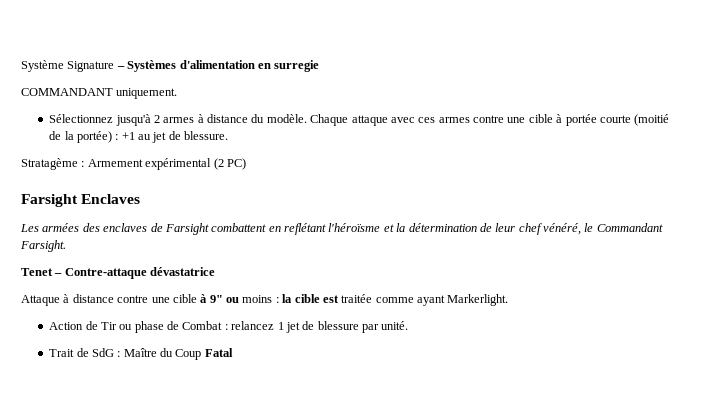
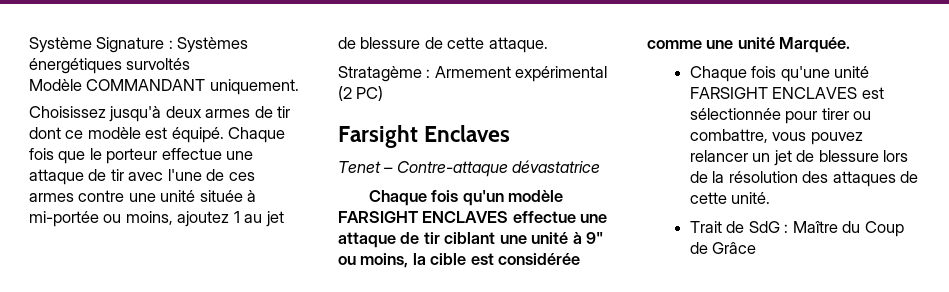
- Système Signature – Systèmes d'alimentation en surregie
- COMMANDANT uniquement.
- Sélectionnez jusqu'à 2 armes à distance du modèle. Chaque attaque avec ces armes contre une cible à portée courte (moitié de la portée) : +1 au jet de blessure.
+ Système Signature : Systèmes énergétiques survoltés
+ Modèle COMMANDANT uniquement.
+ Choisissez jusqu'à deux armes de tir dont ce modèle est équipé. Chaque fois que le porteur effectue une attaque de tir avec l'une de ces armes contre une unité située à mi-portée ou moins, ajoutez 1 au jet de blessure de cette attaque.
- Les armées des enclaves de Farsight combattent en reflétant l'héroïsme et la détermination de leur chef vénéré, le Commandant Farsight.
  Tenet – Contre-attaque dévastatrice
- Attaque à distance contre une cible à 9" ou moins : la cible est traitée comme ayant Markerlight.
- Action de Tir ou phase de Combat : relancez 1 jet de blessure par unité.
+ Chaque fois qu'un modèle FARSIGHT ENCLAVES effectue une attaque de tir ciblant une unité à 9" ou moins, la cible est considérée comme une unité Marquée.
+ Chaque fois qu'une unité FARSIGHT ENCLAVES est sélectionnée pour tirer ou combattre, vous pouvez relancer un jet de blessure lors de la résolution des attaques de cette unité.
- Trait de SdG : Maître du Coup Fatal
+ Trait de SdG : Maître du Coup de Grâce

